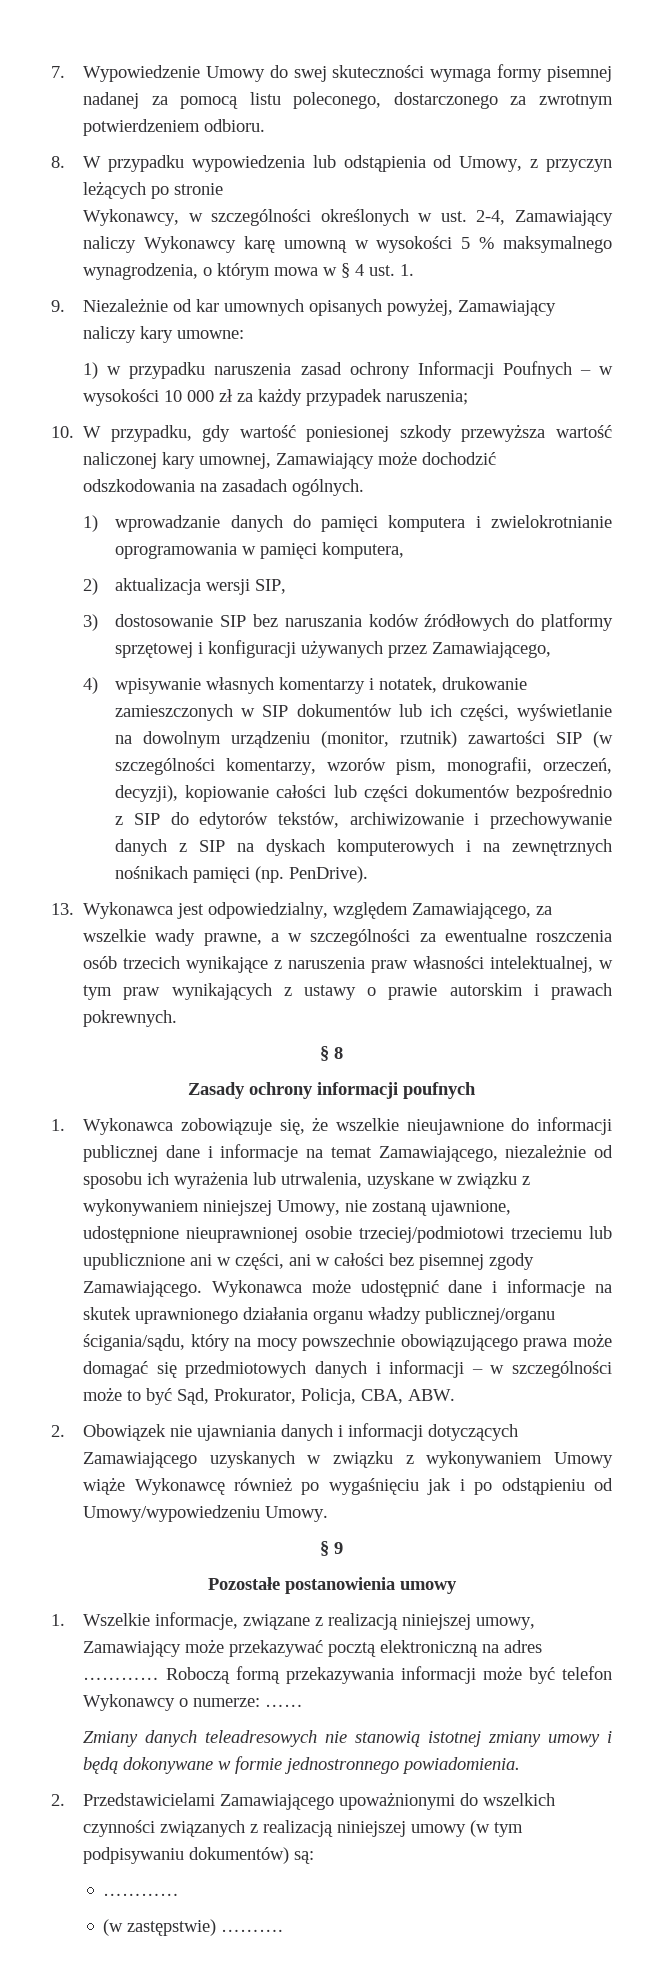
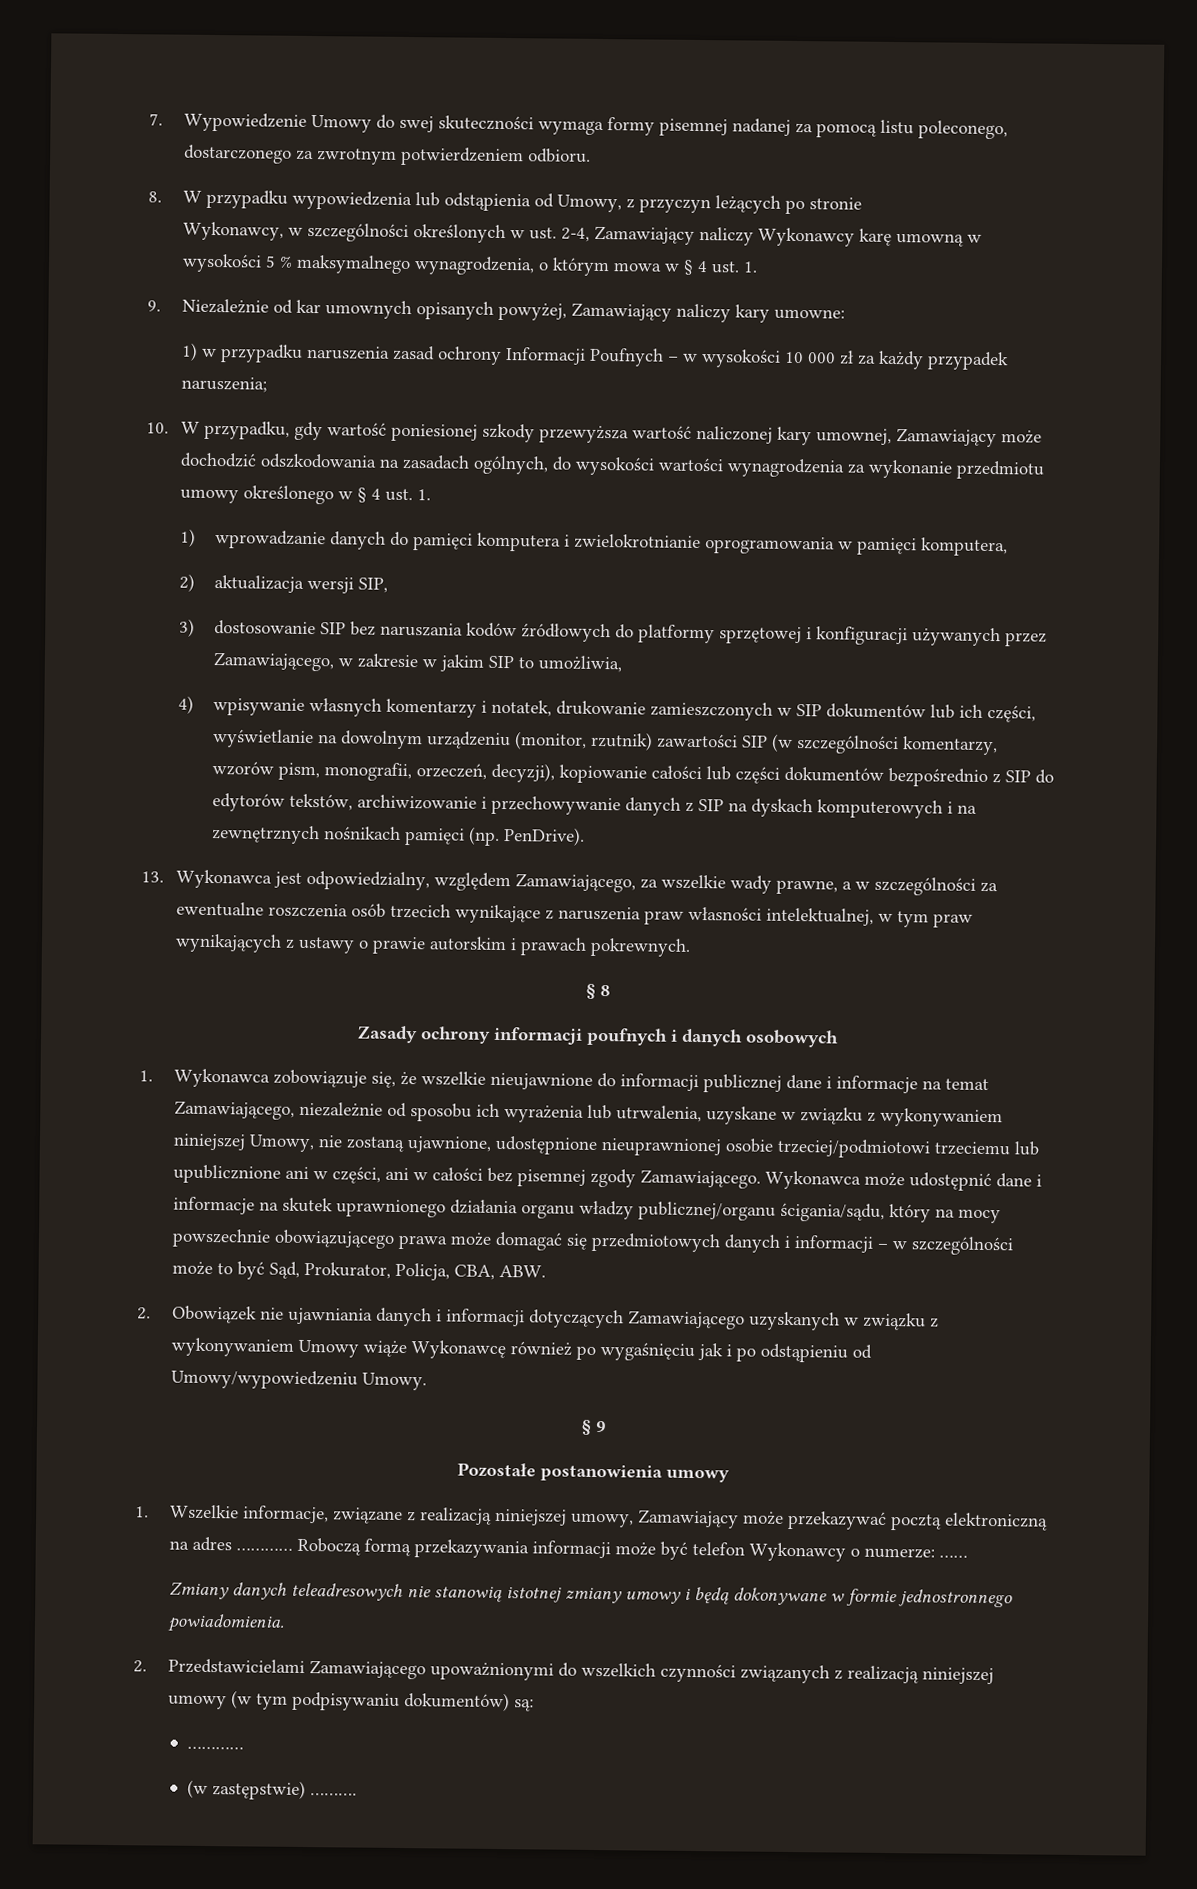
- 10. W przypadku, gdy wartość poniesionej szkody przewyższa wartość naliczonej kary umownej, Zamawiający może dochodzić odszkodowania na zasadach ogólnych.
+ 10. W przypadku, gdy wartość poniesionej szkody przewyższa wartość naliczonej kary umownej, Zamawiający może dochodzić odszkodowania na zasadach ogólnych, do wysokości wartości wynagrodzenia za wykonanie przedmiotu umowy określonego w § 4 ust. 1.
- 3) dostosowanie SIP bez naruszania kodów źródłowych do platformy sprzętowej i konfiguracji używanych przez Zamawiającego,
+ 3) dostosowanie SIP bez naruszania kodów źródłowych do platformy sprzętowej i konfiguracji używanych przez Zamawiającego, w zakresie w jakim SIP to umożliwia,
- Zasady ochrony informacji poufnych
+ Zasady ochrony informacji poufnych i danych osobowych

